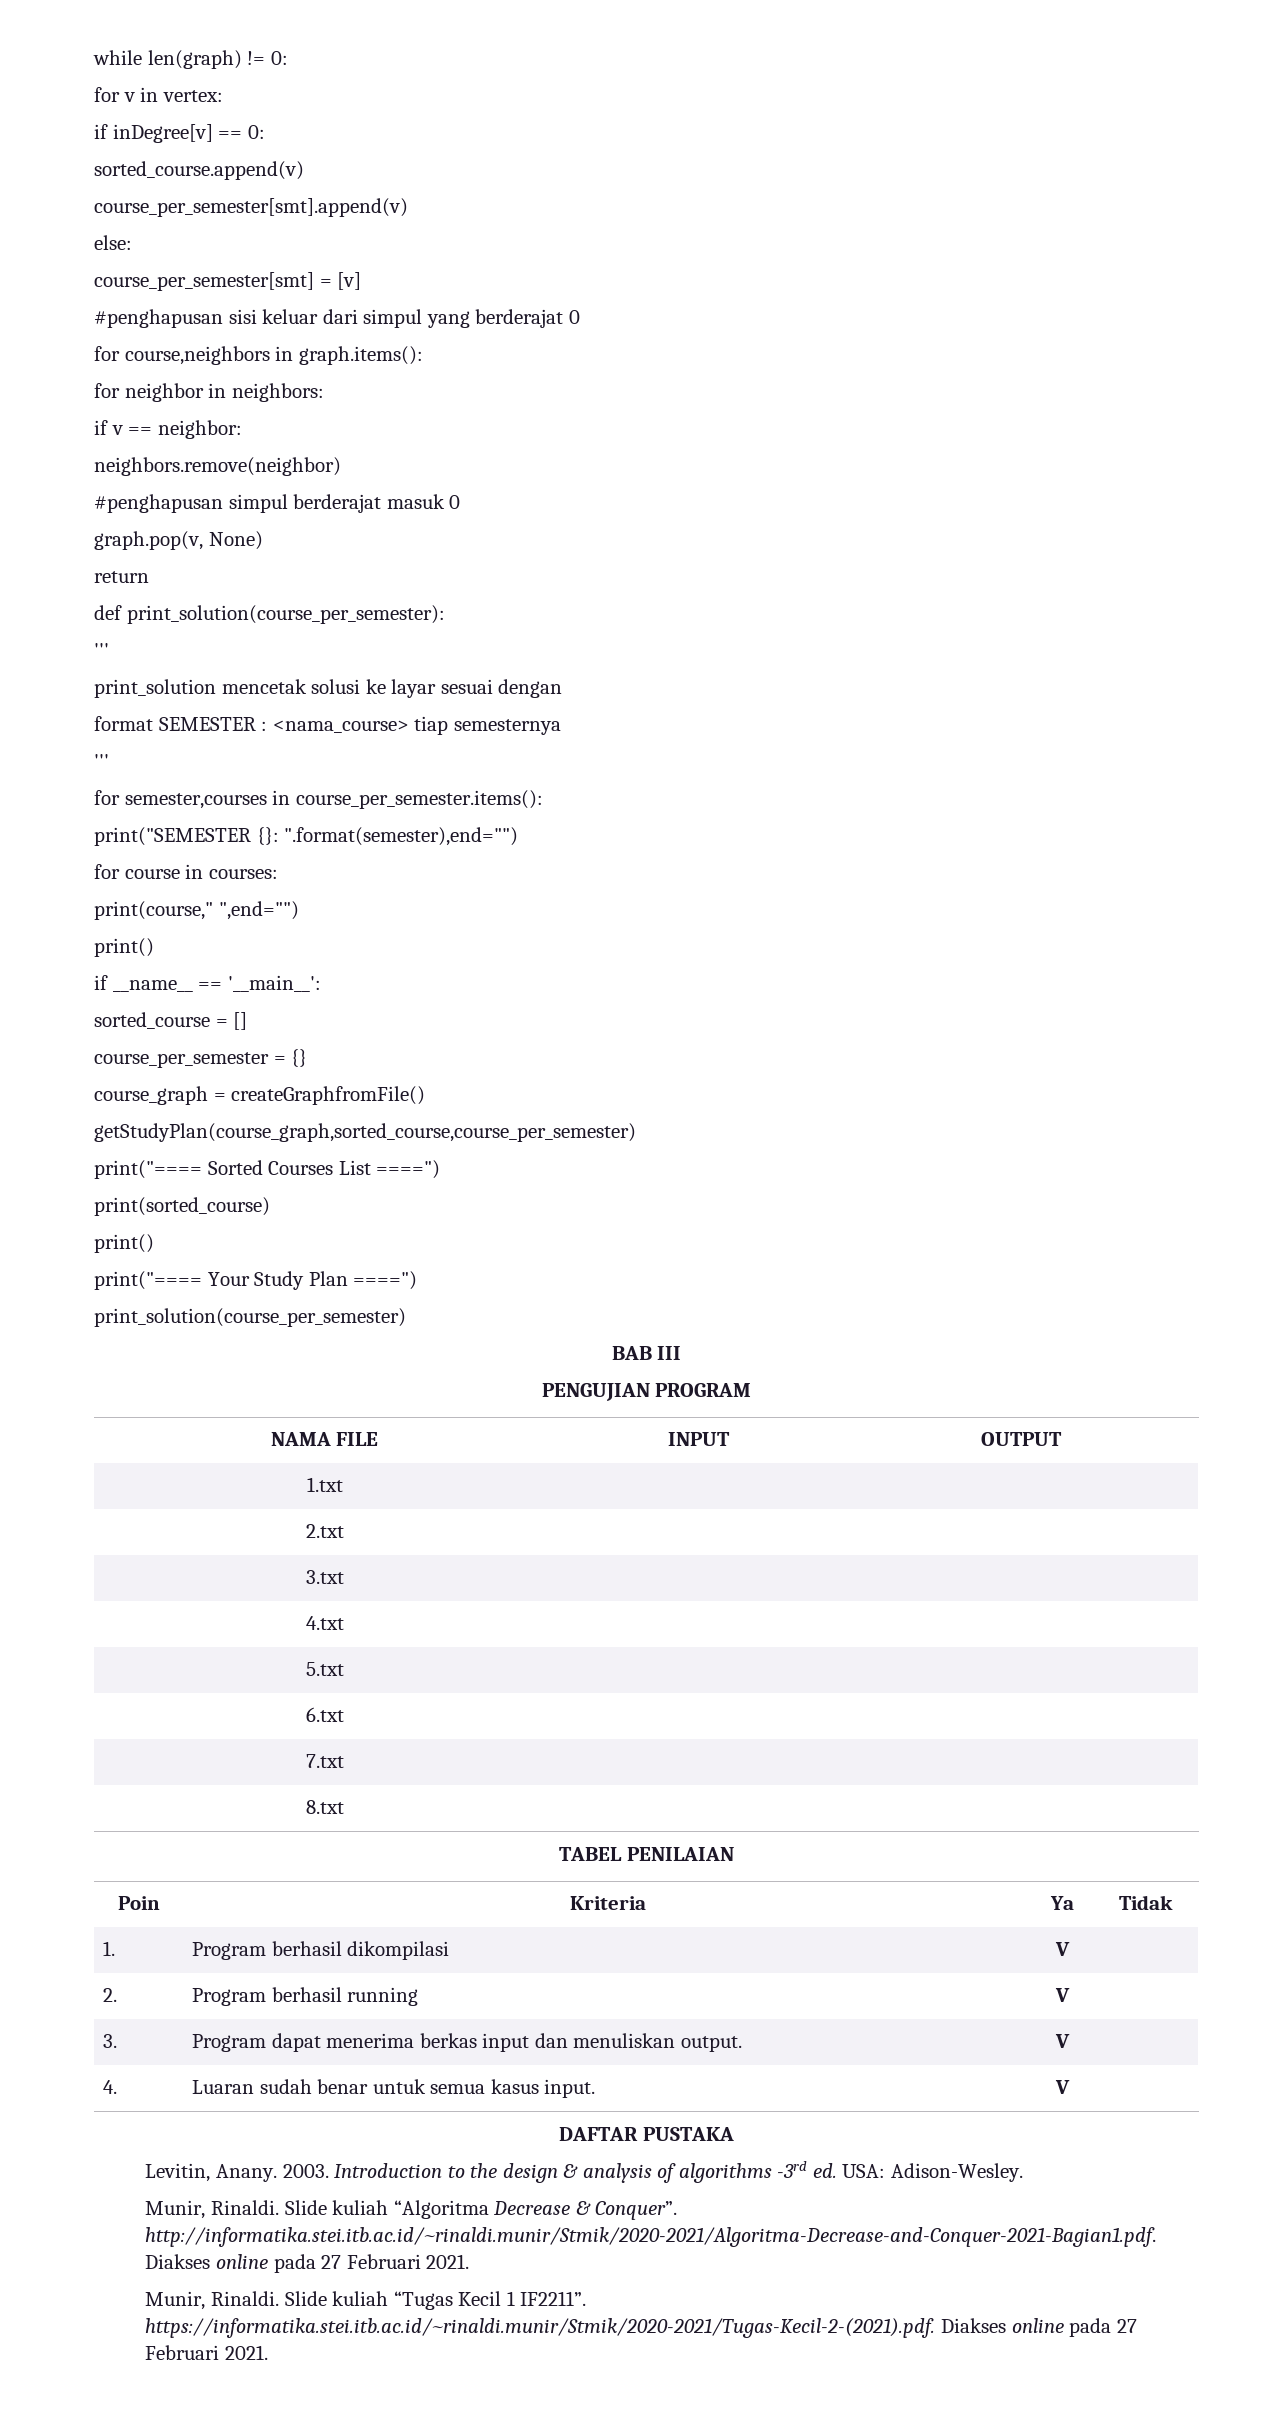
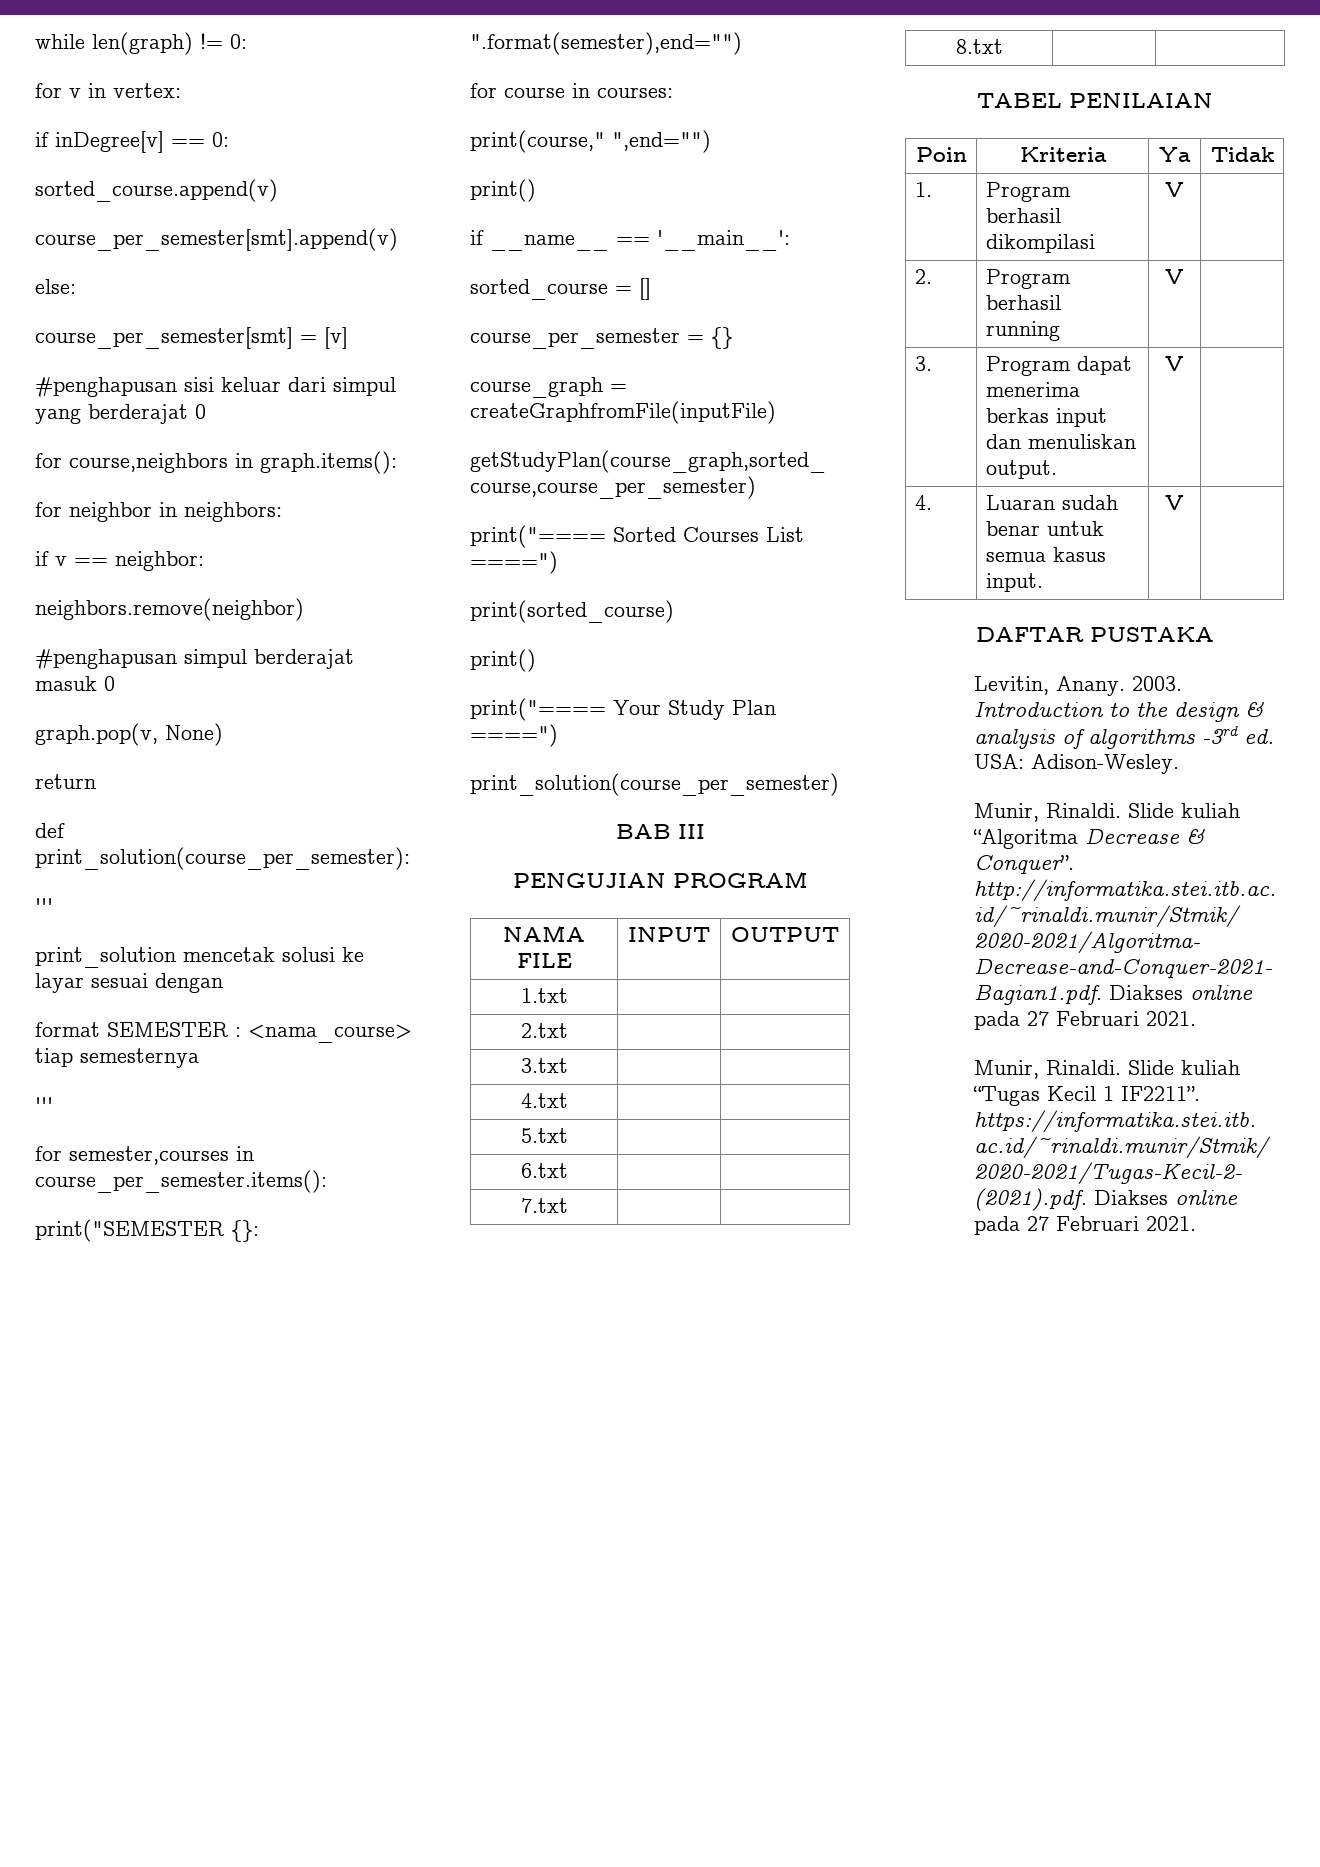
- course_graph = createGraphfromFile()
+ course_graph = createGraphfromFile(inputFile)

